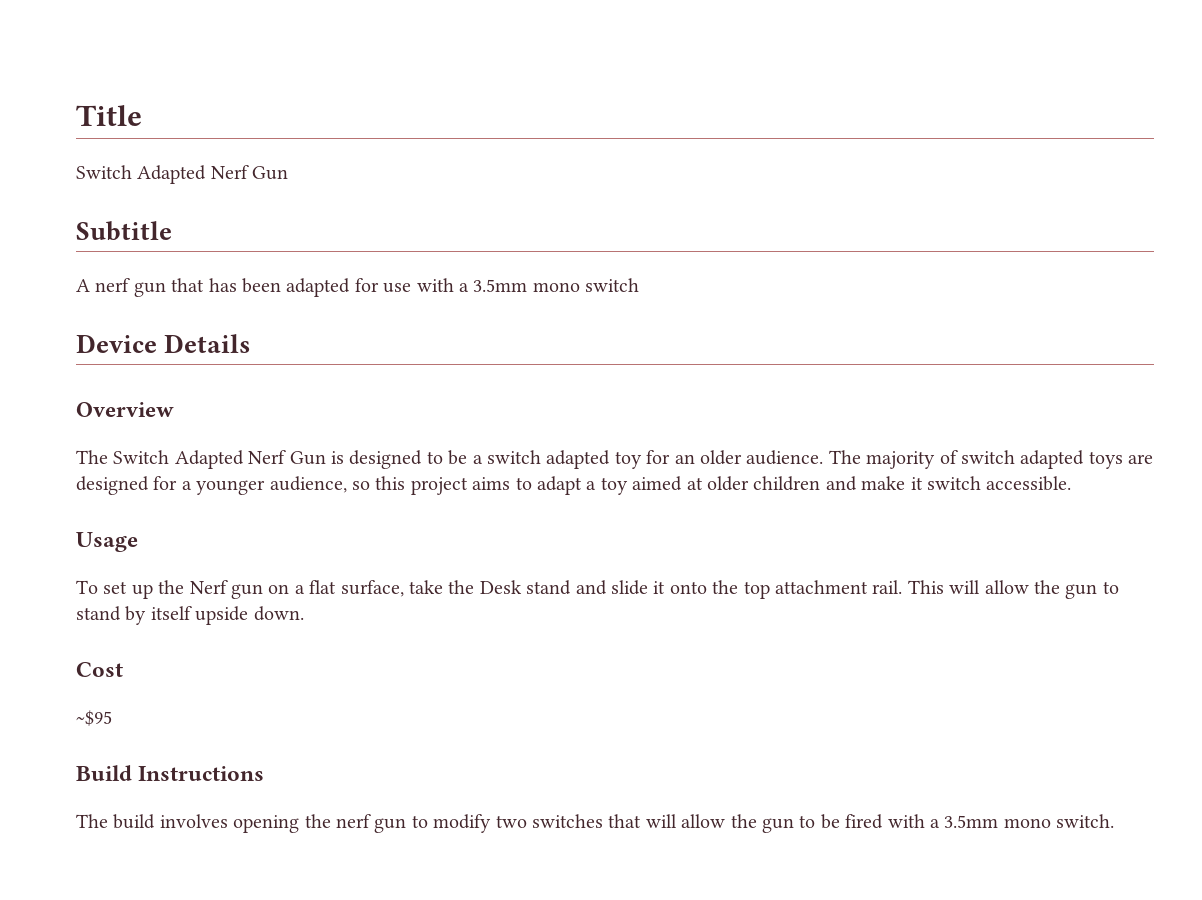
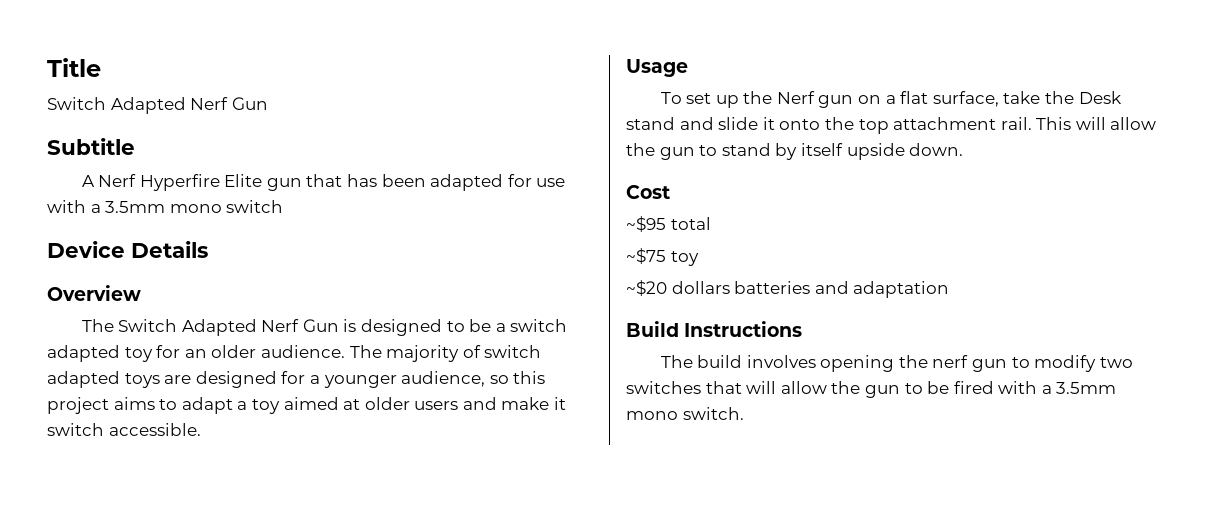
- A nerf gun that has been adapted for use with a 3.5mm mono switch
+ A Nerf Hyperfire Elite gun that has been adapted for use with a 3.5mm mono switch
- The majority of switch adapted toys are designed for a younger audience, so this project aims to adapt a toy aimed at older children and make it switch accessible.
+ The majority of switch adapted toys are designed for a younger audience, so this project aims to adapt a toy aimed at older users and make it switch accessible.
- ~$95
+ ~$95 total
+ ~$75 toy
+ ~$20 dollars batteries and adaptation

